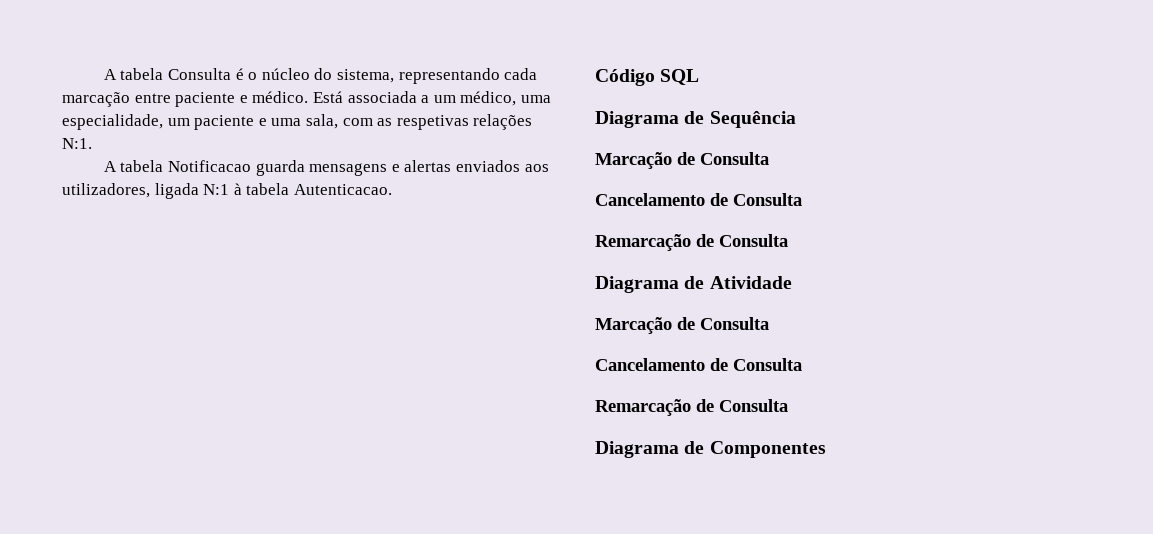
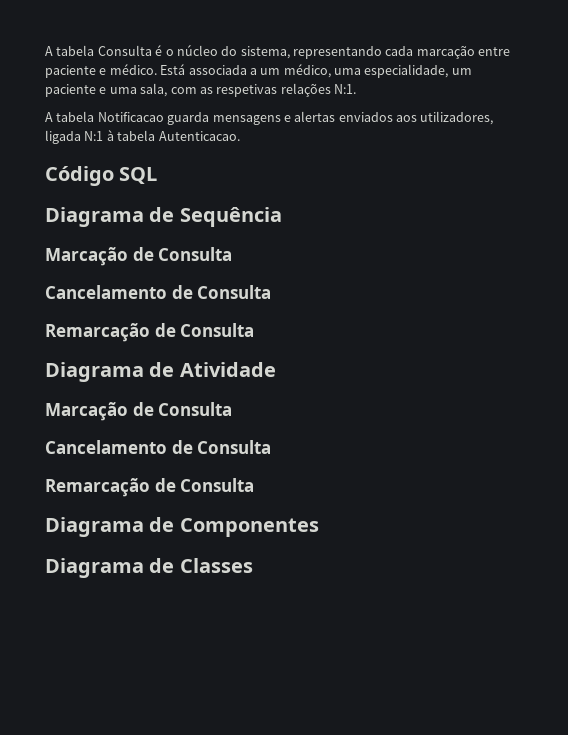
+ Diagrama de Classes

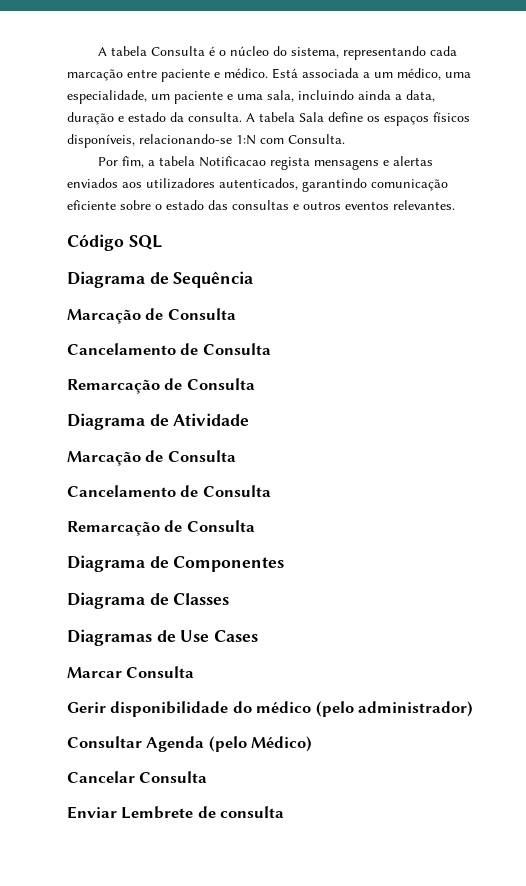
- Está associada a um médico, uma especialidade, um paciente e uma sala, com as respetivas relações N:1.
- A tabela Notificacao guarda mensagens e alertas enviados aos utilizadores, ligada N:1 à tabela Autenticacao.
+ Está associada a um médico, uma especialidade, um paciente e uma sala, incluindo ainda a data, duração e estado da consulta. A tabela Sala define os espaços físicos disponíveis, relacionando-se 1:N com Consulta.
+ Por fim, a tabela Notificacao regista mensagens e alertas enviados aos utilizadores autenticados, garantindo comunicação eficiente sobre o estado das consultas e outros eventos relevantes.
+ Diagramas de Use Cases
+ Marcar Consulta
+ Gerir disponibilidade do médico (pelo administrador)
+ Consultar Agenda (pelo Médico)
+ Cancelar Consulta
+ Enviar Lembrete de consulta

